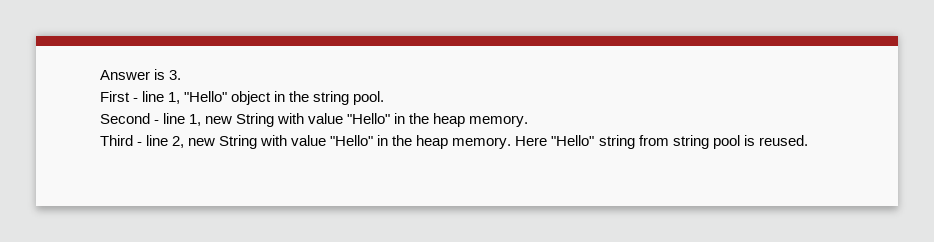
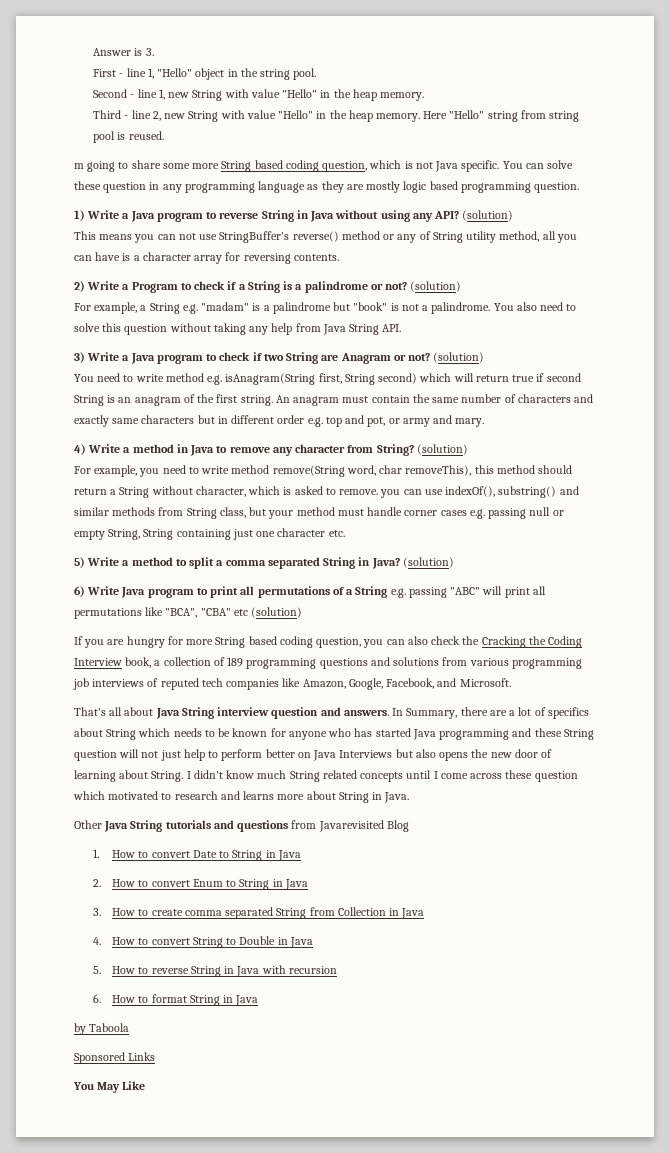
+ m going to share some more String based coding question, which is not Java specific. You can solve these question in any programming language as they are mostly logic based programming question.
+ 1) Write a Java program to reverse String in Java without using any API? (solution)
+ This means you can not use StringBuffer's reverse() method or any of String utility method, all you can have is a character array for reversing contents.
+ 2) Write a Program to check if a String is a palindrome or not? (solution)
+ For example, a String e.g. "madam" is a palindrome but "book" is not a palindrome. You also need to solve this question without taking any help from Java String API.
+ 3) Write a Java program to check if two String are Anagram or not? (solution)
+ You need to write method e.g. isAnagram(String first, String second) which will return true if second String is an anagram of the first string. An anagram must contain the same number of characters and exactly same characters but in different order e.g. top and pot, or army and mary.
+ 4) Write a method in Java to remove any character from String? (solution)
+ For example, you need to write method remove(String word, char removeThis), this method should return a String without character, which is asked to remove. you can use indexOf(), substring() and similar methods from String class, but your method must handle corner cases e.g. passing null or empty String, String containing just one character etc.
+ 5) Write a method to split a comma separated String in Java? (solution)
+ 6) Write Java program to print all permutations of a String e.g. passing "ABC" will print all permutations like "BCA", "CBA" etc (solution)
+ If you are hungry for more String based coding question, you can also check the Cracking the Coding Interview book, a collection of 189 programming questions and solutions from various programming job interviews of reputed tech companies like Amazon, Google, Facebook, and Microsoft.
+ That's all about Java String interview question and answers. In Summary, there are a lot of specifics about String which needs to be known for anyone who has started Java programming and these String question will not just help to perform better on Java Interviews but also opens the new door of learning about String. I didn't know much String related concepts until I come across these question which motivated to research and learns more about String in Java.
+ Other Java String tutorials and questions from Javarevisited Blog
+ 1. How to convert Date to String in Java
+ 2. How to convert Enum to String in Java
+ 3. How to create comma separated String from Collection in Java
+ 4. How to convert String to Double in Java
+ 5. How to reverse String in Java with recursion
+ 6. How to format String in Java
+ by Taboola
+ Sponsored Links
+ You May Like

